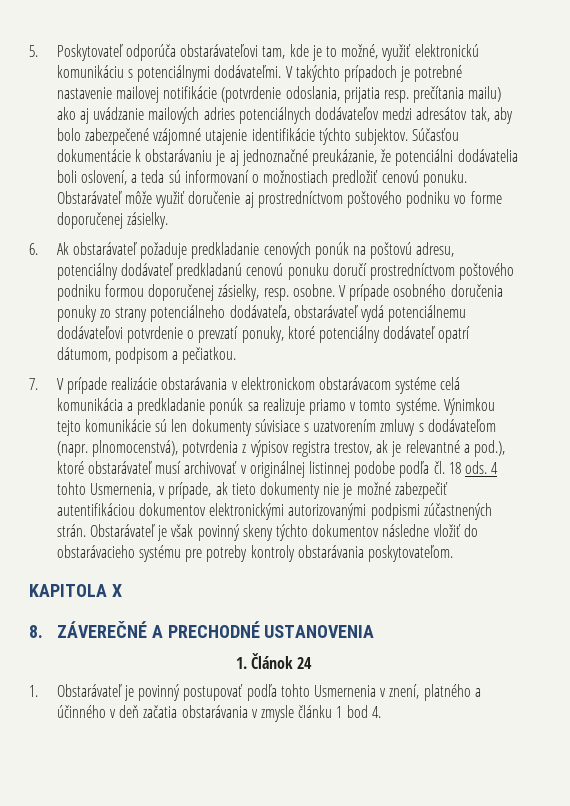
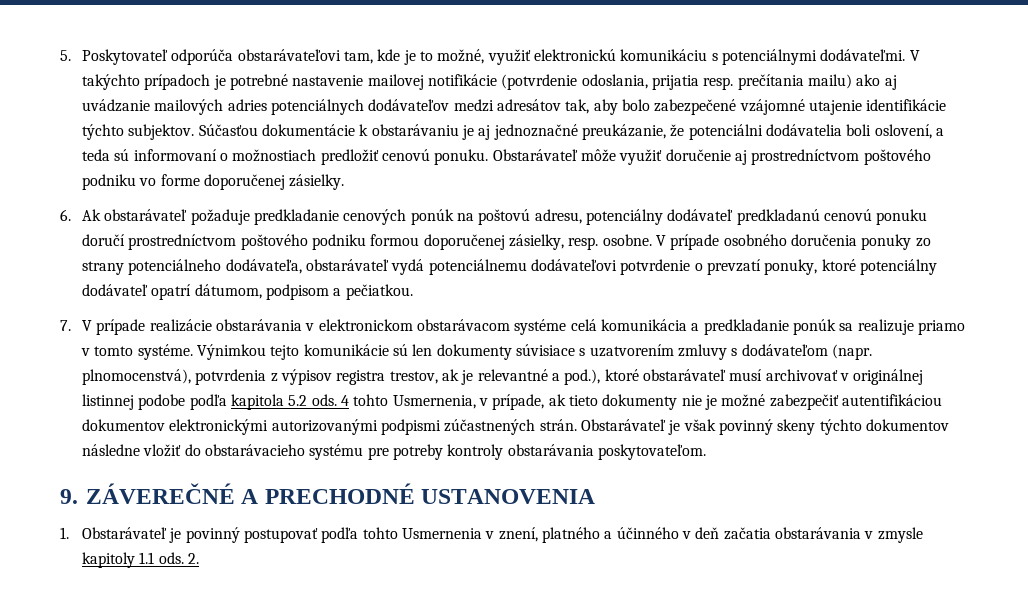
- Výnimkou tejto komunikácie sú len dokumenty súvisiace s uzatvorením zmluvy s dodávateľom (napr. plnomocenstvá), potvrdenia z výpisov registra trestov, ak je relevantné a pod.), ktoré obstarávateľ musí archivovať v originálnej listinnej podobe podľa čl. 18 ods.
+ Výnimkou tejto komunikácie sú len dokumenty súvisiace s uzatvorením zmluvy s dodávateľom (napr. plnomocenstvá), potvrdenia z výpisov registra trestov, ak je relevantné a pod.), ktoré obstarávateľ musí archivovať v originálnej listinnej podobe podľa kapitola 5.2 ods.
- KAPITOLA X
- 8. ZÁVEREČNÉ A PRECHODNÉ USTANOVENIA
+ 9. ZÁVEREČNÉ A PRECHODNÉ USTANOVENIA
- 1. Článok 24
- 1. Obstarávateľ je povinný postupovať podľa tohto Usmernenia v znení, platného a účinného v deň začatia obstarávania v zmysle článku 1 bod 4.
+ 1. Obstarávateľ je povinný postupovať podľa tohto Usmernenia v znení, platného a účinného v deň začatia obstarávania v zmysle kapitoly 1.1 ods. 2.

